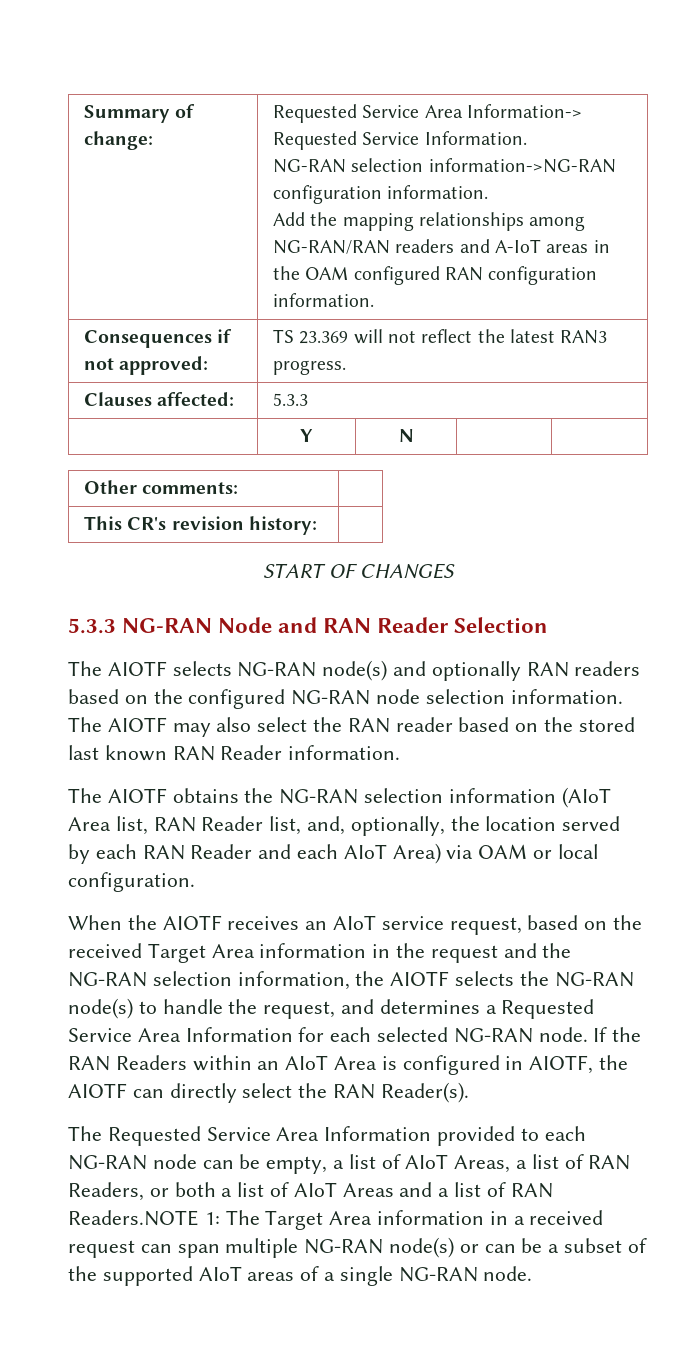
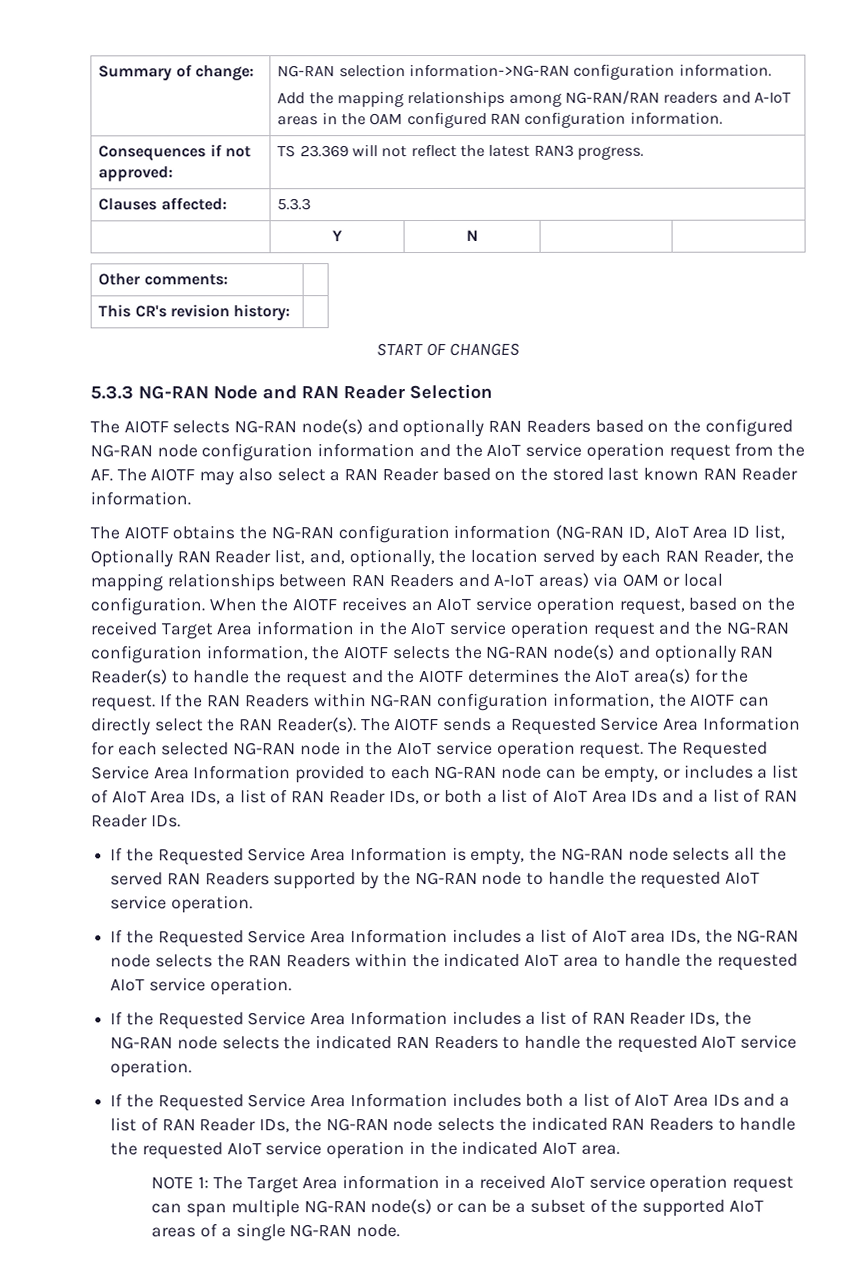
- Summary of change: | Requested Service Area Information-> Requested Service Information.
- NG-RAN selection information->NG-RAN configuration information.
+ Summary of change: | NG-RAN selection information->NG-RAN configuration information.
- The AIOTF selects NG-RAN node(s) and optionally RAN readers based on the configured NG-RAN node selection information. The AIOTF may also select the RAN reader based on the stored last known RAN Reader information.
+ The AIOTF selects NG-RAN node(s) and optionally RAN Readers based on the configured NG-RAN node configuration information and the AIoT service operation request from the AF. The AIOTF may also select a RAN Reader based on the stored last known RAN Reader information.
- The AIOTF obtains the NG-RAN selection information (AIoT Area list, RAN Reader list, and, optionally, the location served by each RAN Reader and each AIoT Area) via OAM or local configuration.
- When the AIOTF receives an AIoT service request, based on the received Target Area information in the request and the NG-RAN selection information, the AIOTF selects the NG-RAN node(s) to handle the request, and determines a Requested Service Area Information for each selected NG-RAN node. If the RAN Readers within an AIoT Area is configured in AIOTF, the AIOTF can directly select the RAN Reader(s).
- The Requested Service Area Information provided to each NG-RAN node can be empty, a list of AIoT Areas, a list of RAN Readers, or both a list of AIoT Areas and a list of RAN Readers.NOTE 1:
+ The AIOTF obtains the NG-RAN configuration information (NG-RAN ID, AIoT Area ID list, Optionally RAN Reader list, and, optionally, the location served by each RAN Reader, the mapping relationships between RAN Readers and A-IoT areas) via OAM or local configuration. When the AIOTF receives an AIoT service operation request, based on the received Target Area information in the AIoT service operation request and the NG-RAN configuration information, the AIOTF selects the NG-RAN node(s) and optionally RAN Reader(s) to handle the request and the AIOTF determines the AIoT area(s) for the request. If the RAN Readers within NG-RAN configuration information, the AIOTF can directly select the RAN Reader(s). The AIOTF sends a Requested Service Area Information for each selected NG-RAN node in the AIoT service operation request. The Requested Service Area Information provided to each NG-RAN node can be empty, or includes a list of AIoT Area IDs, a list of RAN Reader IDs, or both a list of AIoT Area IDs and a list of RAN Reader IDs.
+ If the Requested Service Area Information is empty, the NG-RAN node selects all the served RAN Readers supported by the NG-RAN node to handle the requested AIoT service operation.
+ If the Requested Service Area Information includes a list of AIoT area IDs, the NG-RAN node selects the RAN Readers within the indicated AIoT area to handle the requested AIoT service operation.
+ If the Requested Service Area Information includes a list of RAN Reader IDs, the NG-RAN node selects the indicated RAN Readers to handle the requested AIoT service operation.
+ If the Requested Service Area Information includes both a list of AIoT Area IDs and a list of RAN Reader IDs, the NG-RAN node selects the indicated RAN Readers to handle the requested AIoT service operation in the indicated AIoT area.
+ NOTE 1:
- The Target Area information in a received request can span multiple NG-RAN node(s) or can be a subset of the supported AIoT areas of a single NG-RAN node.
+ The Target Area information in a received AIoT service operation request can span multiple NG-RAN node(s) or can be a subset of the supported AIoT areas of a single NG-RAN node.

